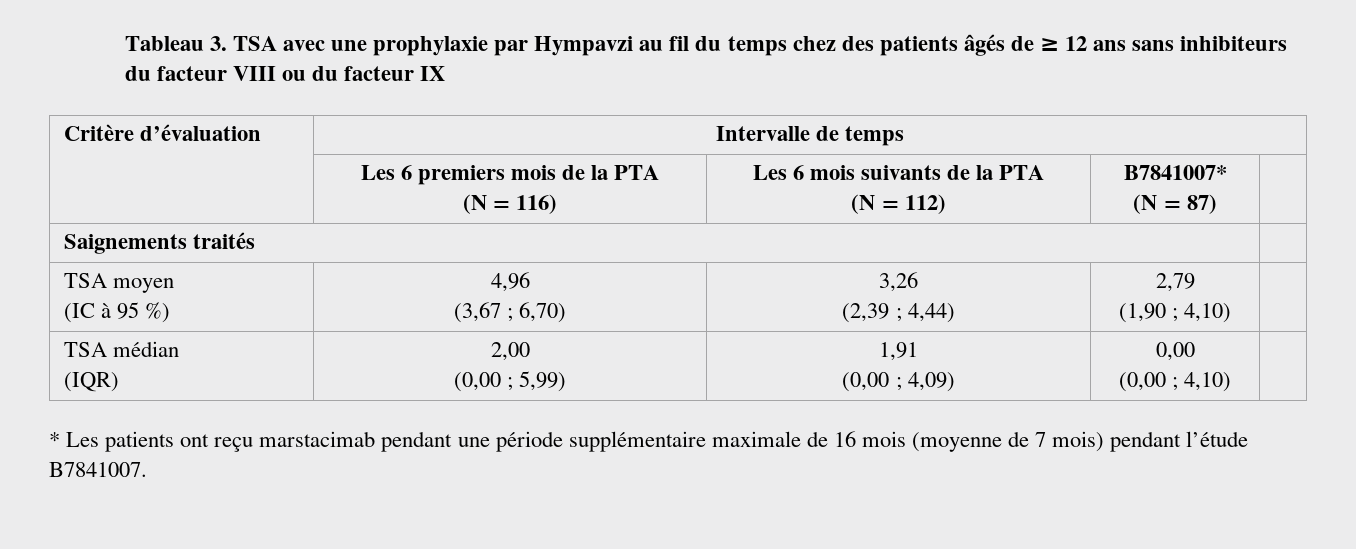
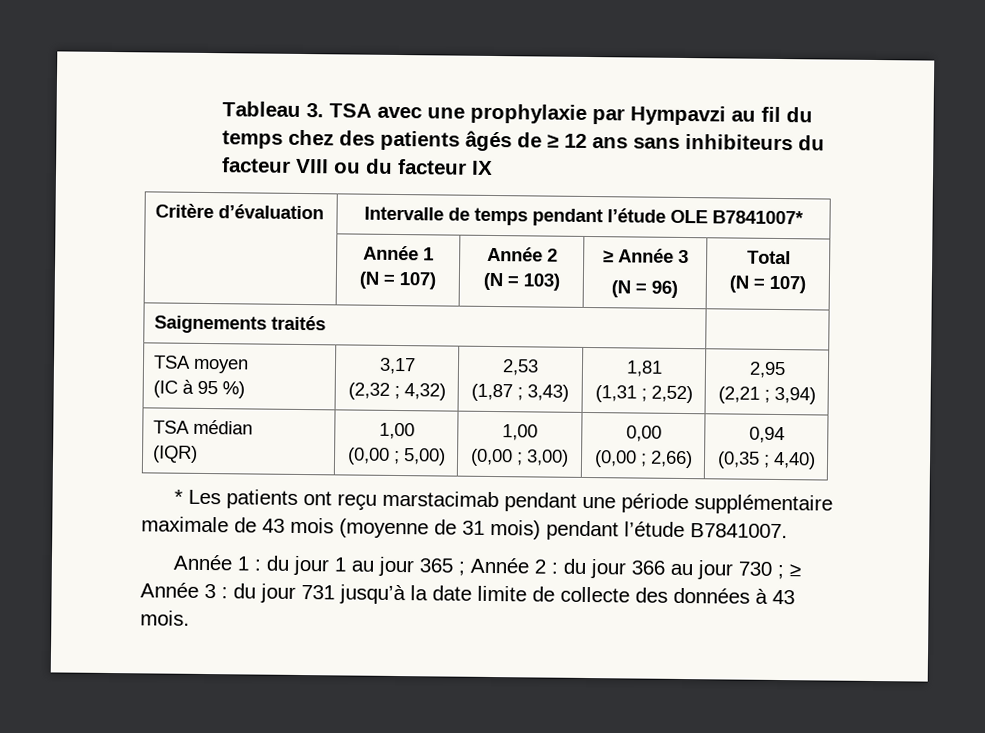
- Critère d’évaluation | Intervalle de temps
- | Les 6 premiers mois de la PTA
- (N = 116) | Les 6 mois suivants de la PTA
- (N = 112) | B7841007*
- (N = 87) |
+ Critère d’évaluation | Intervalle de temps pendant l’étude OLE B7841007*
+ | Année 1
+ (N = 107) | Année 2
+ (N = 103) | ≥ Année 3
+ (N = 96) | Total
+ (N = 107)
  TSA moyen
- (IC à 95 %) | 4,96
- (3,67 ; 6,70) | 3,26
- (2,39 ; 4,44) | 2,79
- (1,90 ; 4,10) |
+ (IC à 95 %) | 3,17
+ (2,32 ; 4,32) | 2,53
+ (1,87 ; 3,43) | 1,81
+ (1,31 ; 2,52) | 2,95
+ (2,21 ; 3,94)
  TSA médian
- (IQR) | 2,00
- (0,00 ; 5,99) | 1,91
- (0,00 ; 4,09) | 0,00
- (0,00 ; 4,10) |
+ (IQR) | 1,00
+ (0,00 ; 5,00) | 1,00
+ (0,00 ; 3,00) | 0,00
+ (0,00 ; 2,66) | 0,94
+ (0,35 ; 4,40)
- * Les patients ont reçu marstacimab pendant une période supplémentaire maximale de 16 mois (moyenne de 7 mois) pendant l’étude B7841007.
+ * Les patients ont reçu marstacimab pendant une période supplémentaire maximale de 43 mois (moyenne de 31 mois) pendant l’étude B7841007.
+ Année 1 : du jour 1 au jour 365 ; Année 2 : du jour 366 au jour 730 ; ≥ Année 3 : du jour 731 jusqu’à la date limite de collecte des données à 43 mois.

